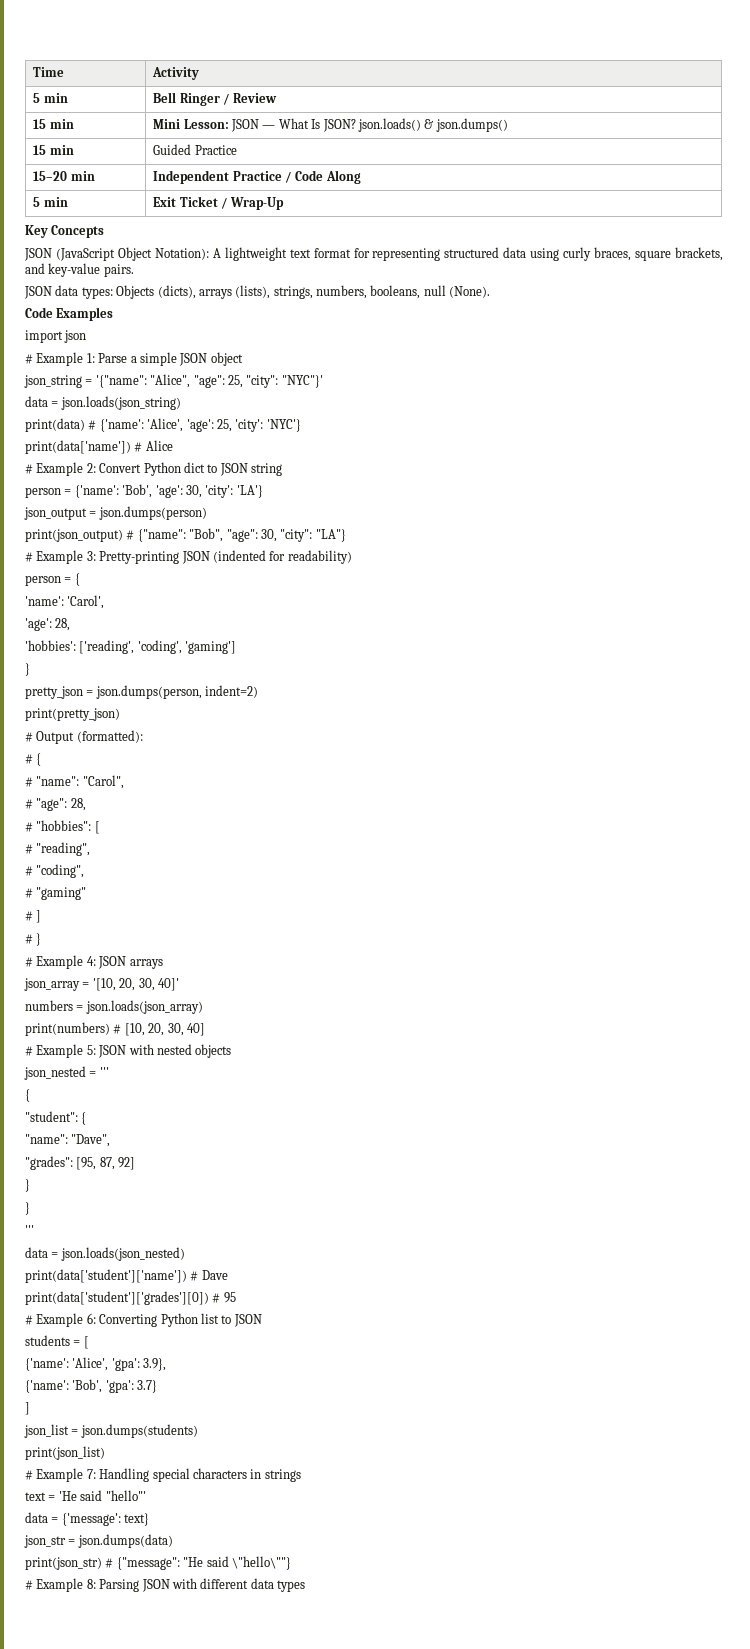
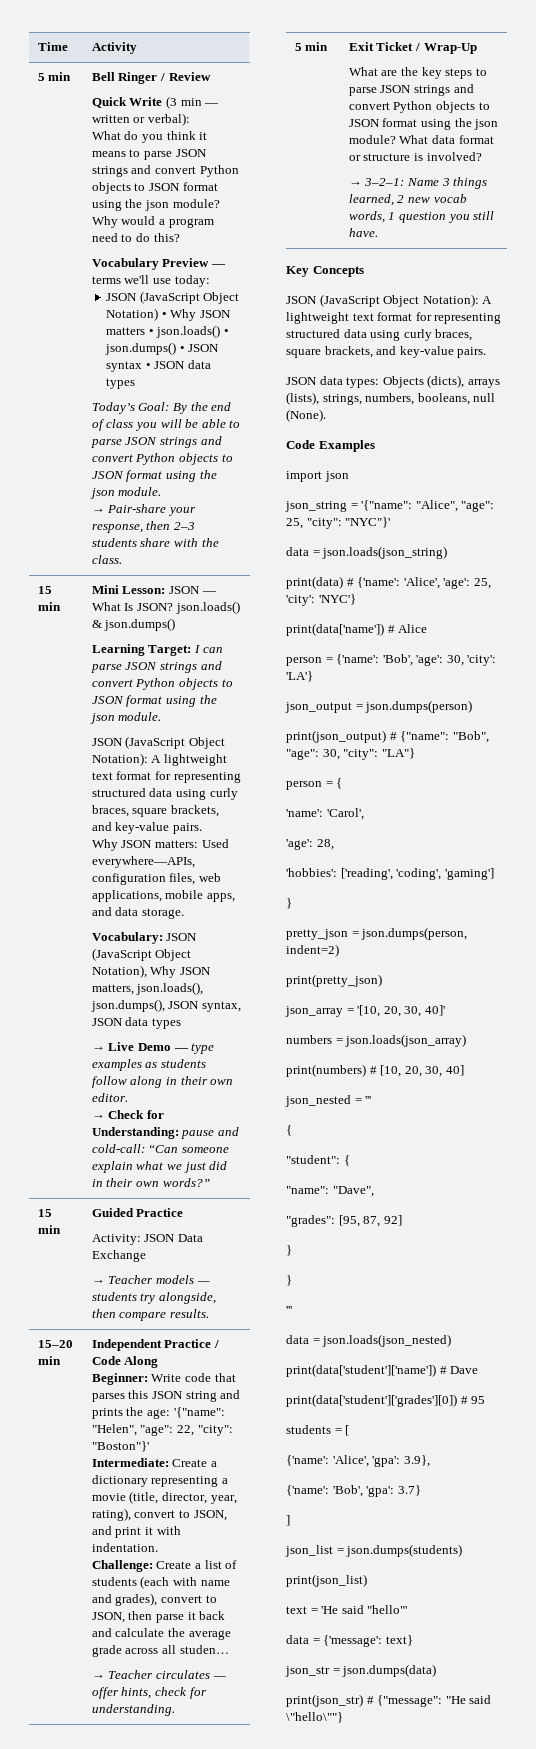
+ Quick Write (3 min — written or verbal):
+ What do you think it means to parse JSON strings and convert Python objects to JSON format using the json module? Why would a program need to do this?
+ Vocabulary Preview — terms we'll use today:
+ JSON (JavaScript Object Notation) • Why JSON matters • json.loads() • json.dumps() • JSON syntax • JSON data types
+ Today’s Goal: By the end of class you will be able to parse JSON strings and convert Python objects to JSON format using the json module.
+ → Pair-share your response, then 2–3 students share with the class.
+ Learning Target: I can parse JSON strings and convert Python objects to JSON format using the json module.
+ JSON (JavaScript Object Notation): A lightweight text format for representing structured data using curly braces, square brackets, and key-value pairs.
+ Why JSON matters: Used everywhere—APIs, configuration files, web applications, mobile apps, and data storage.
+ Vocabulary: JSON (JavaScript Object Notation), Why JSON matters, json.loads(), json.dumps(), JSON syntax, JSON data types
+ → Live Demo — type examples as students follow along in their own editor.
+ → Check for Understanding: pause and cold-call: “Can someone explain what we just did in their own words?”
  15 min | Guided Practice
+ Activity: JSON Data Exchange
+ → Teacher models — students try alongside, then compare results.
+ Beginner: Write code that parses this JSON string and prints the age: '{"name": "Helen", "age": 22, "city": "Boston"}'
+ Intermediate: Create a dictionary representing a movie (title, director, year, rating), convert to JSON, and print it with indentation.
+ Challenge: Create a list of students (each with name and grades), convert to JSON, then parse it back and calculate the average grade across all studen…
+ → Teacher circulates — offer hints, check for understanding.
+ What are the key steps to parse JSON strings and convert Python objects to JSON format using the json module? What data format or structure is involved?
+ → 3–2–1: Name 3 things learned, 2 new vocab words, 1 question you still have.
- # Example 1: Parse a simple JSON object
- # Example 2: Convert Python dict to JSON string
- # Example 3: Pretty-printing JSON (indented for readability)
- # Output (formatted):
- # {
- # "name": "Carol",
- # "age": 28,
- # "hobbies": [
- # "reading",
- # "coding",
- # "gaming"
- # ]
- # }
- # Example 4: JSON arrays
- # Example 5: JSON with nested objects
- # Example 6: Converting Python list to JSON
- # Example 7: Handling special characters in strings
- # Example 8: Parsing JSON with different data types

